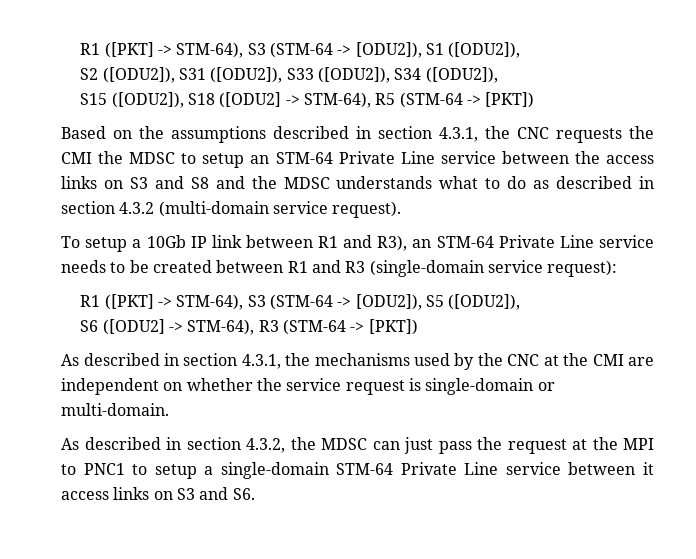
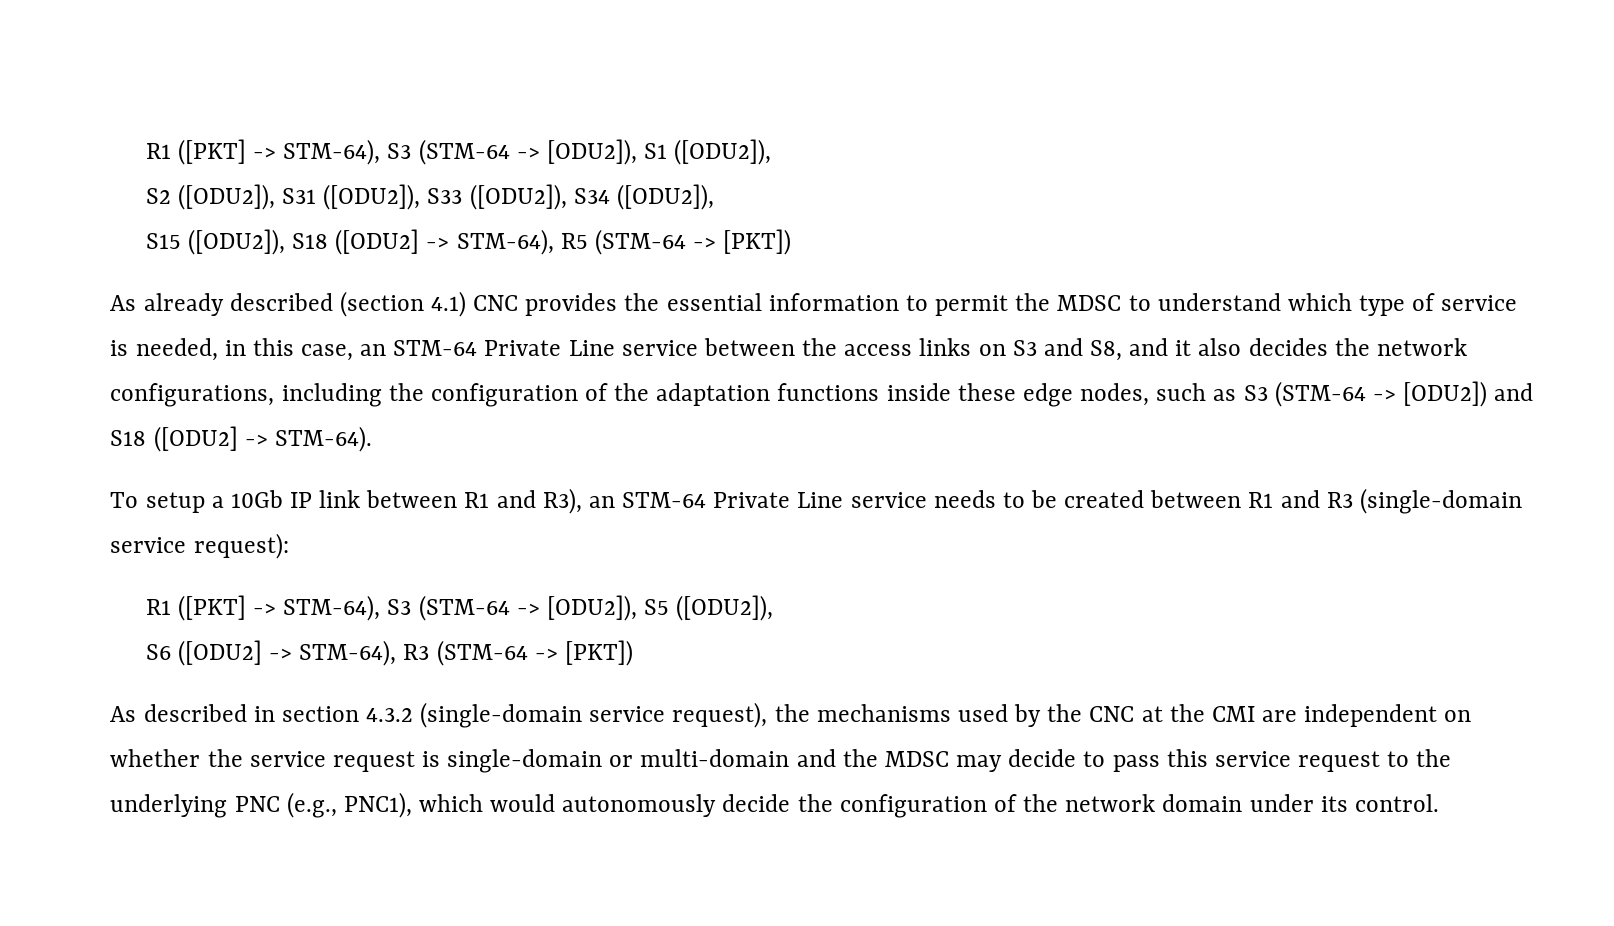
- Based on the assumptions described in section 4.3.1, the CNC requests the CMI the MDSC to setup an STM-64 Private Line service between the access links on S3 and S8 and the MDSC understands what to do as described in section 4.3.2 (multi-domain service request).
+ As already described (section 4.1) CNC provides the essential information to permit the MDSC to understand which type of service is needed, in this case, an STM-64 Private Line service between the access links on S3 and S8, and it also decides the network configurations, including the configuration of the adaptation functions inside these edge nodes, such as S3 (STM-64 -> [ODU2]) and S18 ([ODU2] -> STM-64).
- As described in section 4.3.1, the mechanisms used by the CNC at the CMI are independent on whether the service request is single-domain or multi-domain.
- As described in section 4.3.2, the MDSC can just pass the request at the MPI to PNC1 to setup a single-domain STM-64 Private Line service between it access links on S3 and S6.
+ As described in section 4.3.2 (single-domain service request), the mechanisms used by the CNC at the CMI are independent on whether the service request is single-domain or multi-domain and the MDSC may decide to pass this service request to the underlying PNC (e.g., PNC1), which would autonomously decide the configuration of the network domain under its control.

